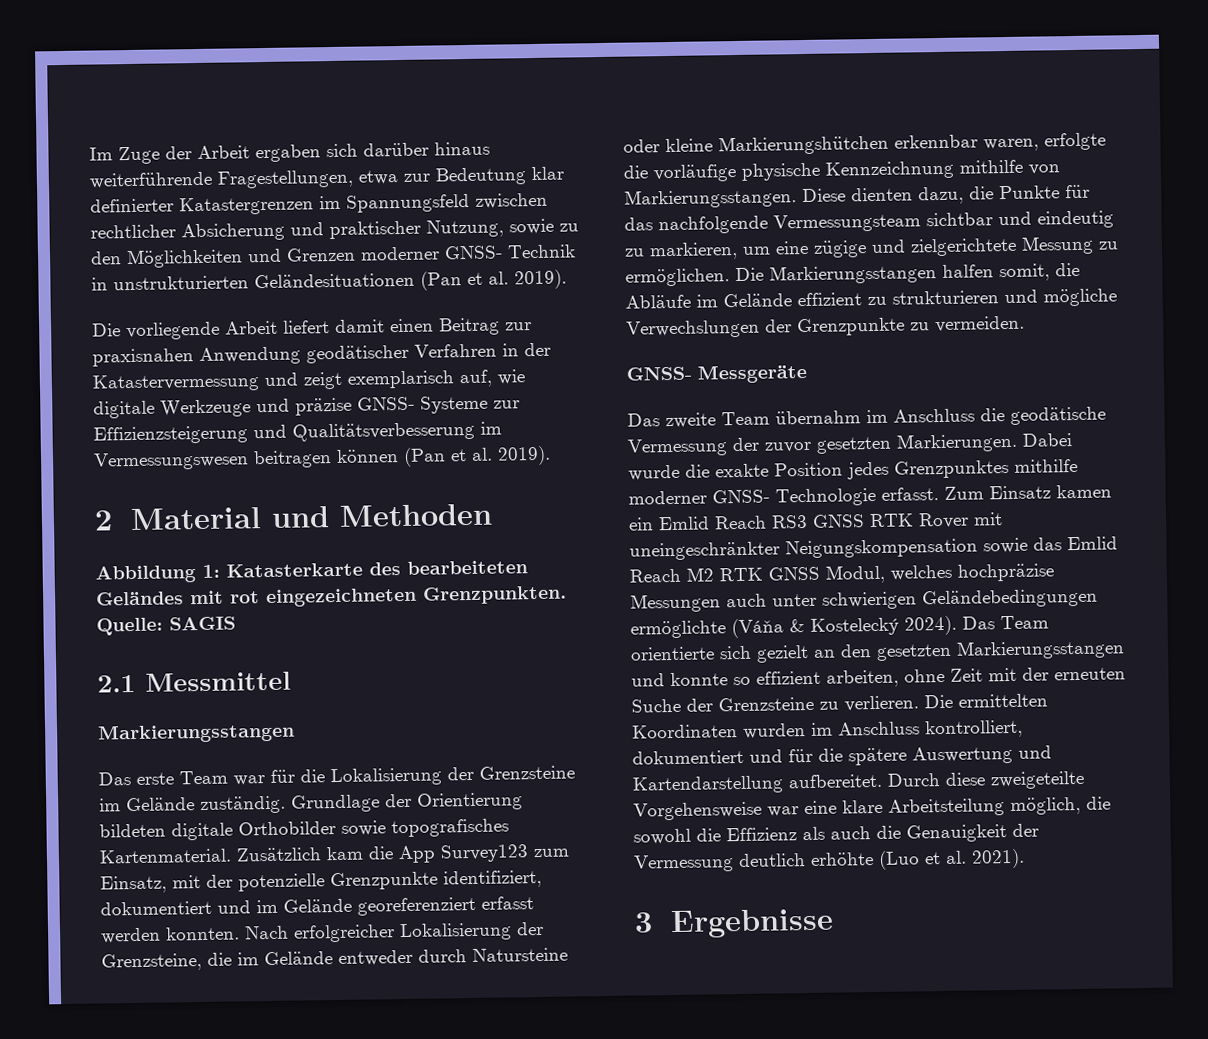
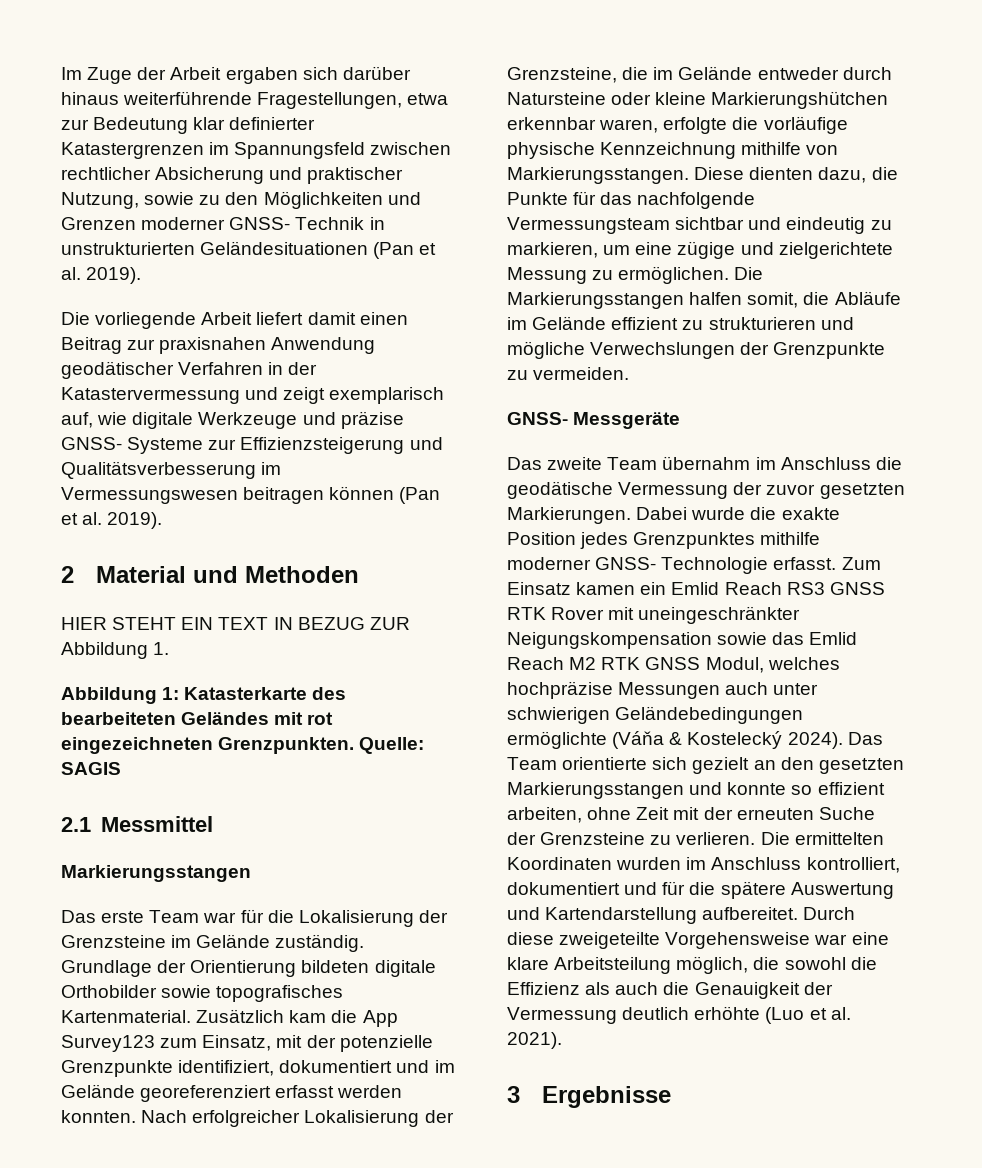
+ HIER STEHT EIN TEXT IN BEZUG ZUR Abbildung 1.

